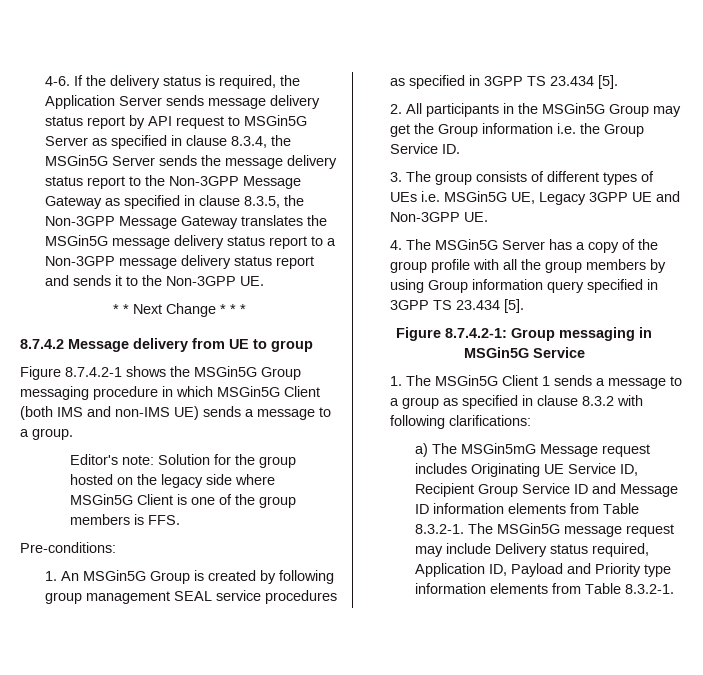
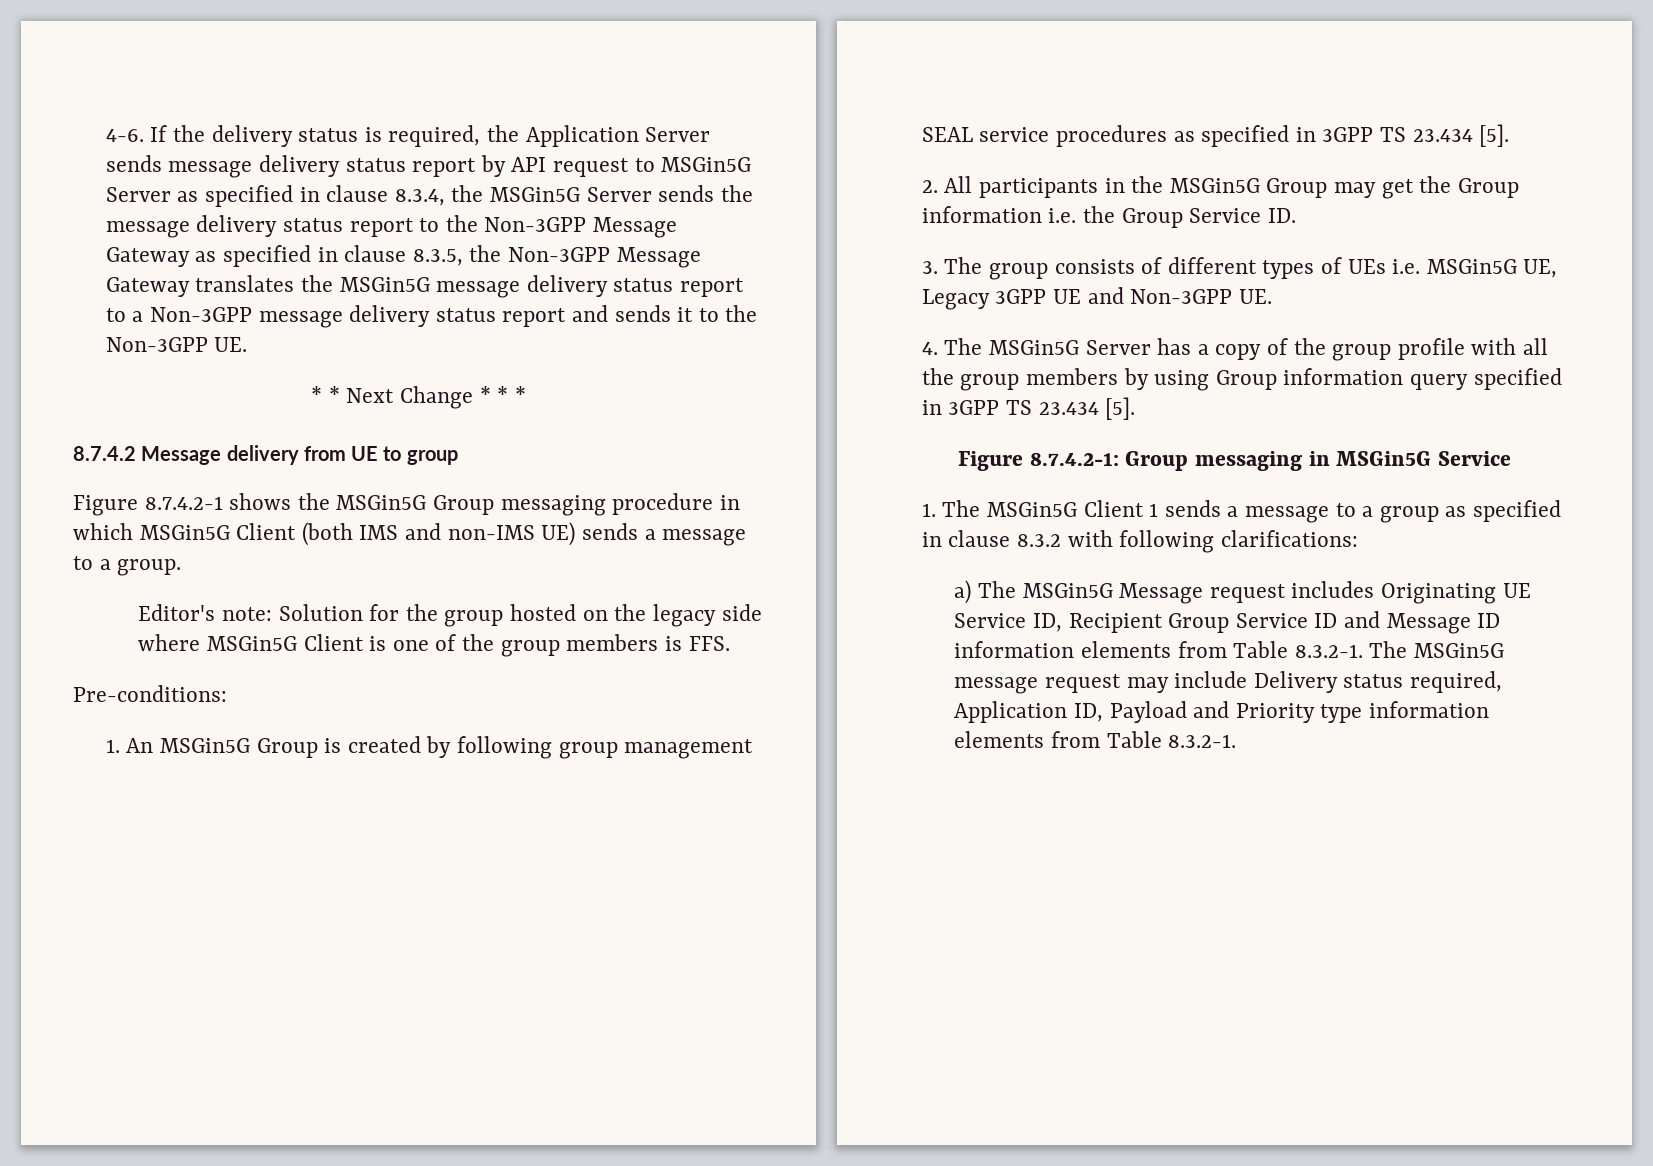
- a) The MSGin5mG Message request includes Originating UE Service ID, Recipient Group Service ID and Message ID information elements from Table 8.3.2-1. The MSGin5G message request may include Delivery status required, Application ID, Payload and Priority type information elements from Table 8.3.2-1.
+ a) The MSGin5G Message request includes Originating UE Service ID, Recipient Group Service ID and Message ID information elements from Table 8.3.2-1. The MSGin5G message request may include Delivery status required, Application ID, Payload and Priority type information elements from Table 8.3.2-1.

